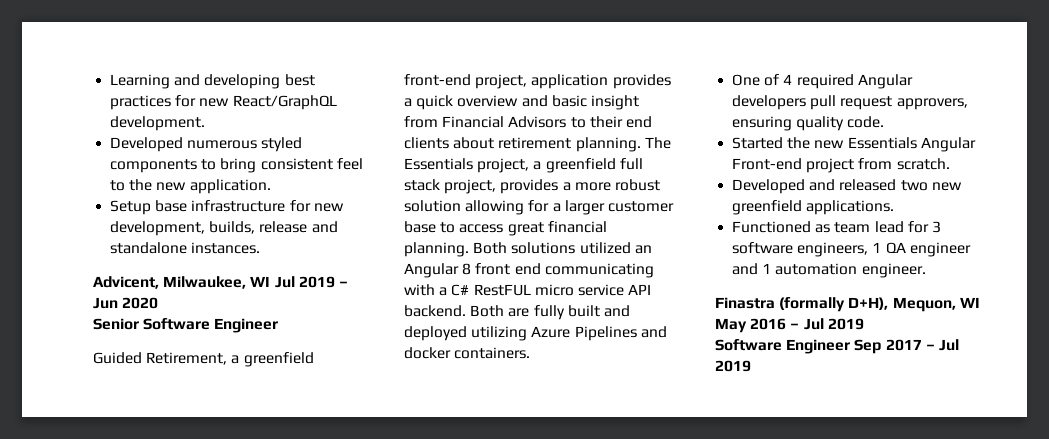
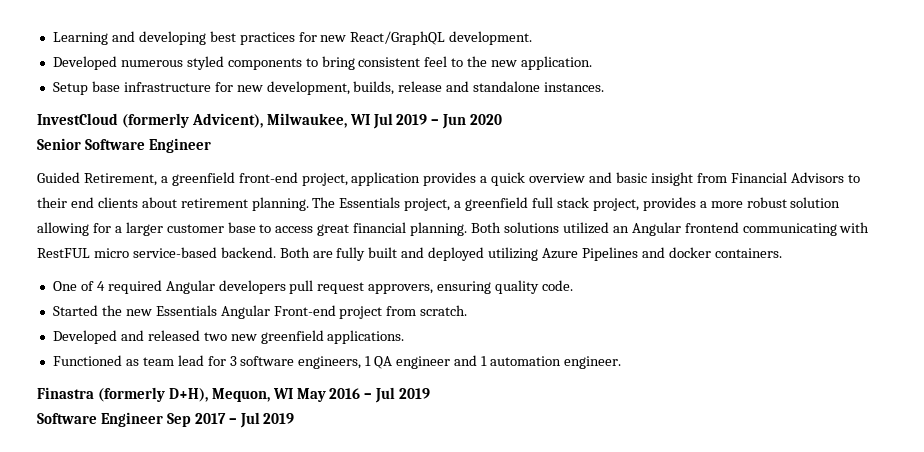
- Advicent, Milwaukee, WI Jul 2019 – Jun 2020
+ InvestCloud (formerly Advicent), Milwaukee, WI Jul 2019 – Jun 2020
- Both solutions utilized an Angular 8 front end communicating with a C# RestFUL micro service API backend.
+ Both solutions utilized an Angular frontend communicating with RestFUL micro service-based backend.
- Finastra (formally D+H), Mequon, WI May 2016 – Jul 2019
+ Finastra (formerly D+H), Mequon, WI May 2016 – Jul 2019

